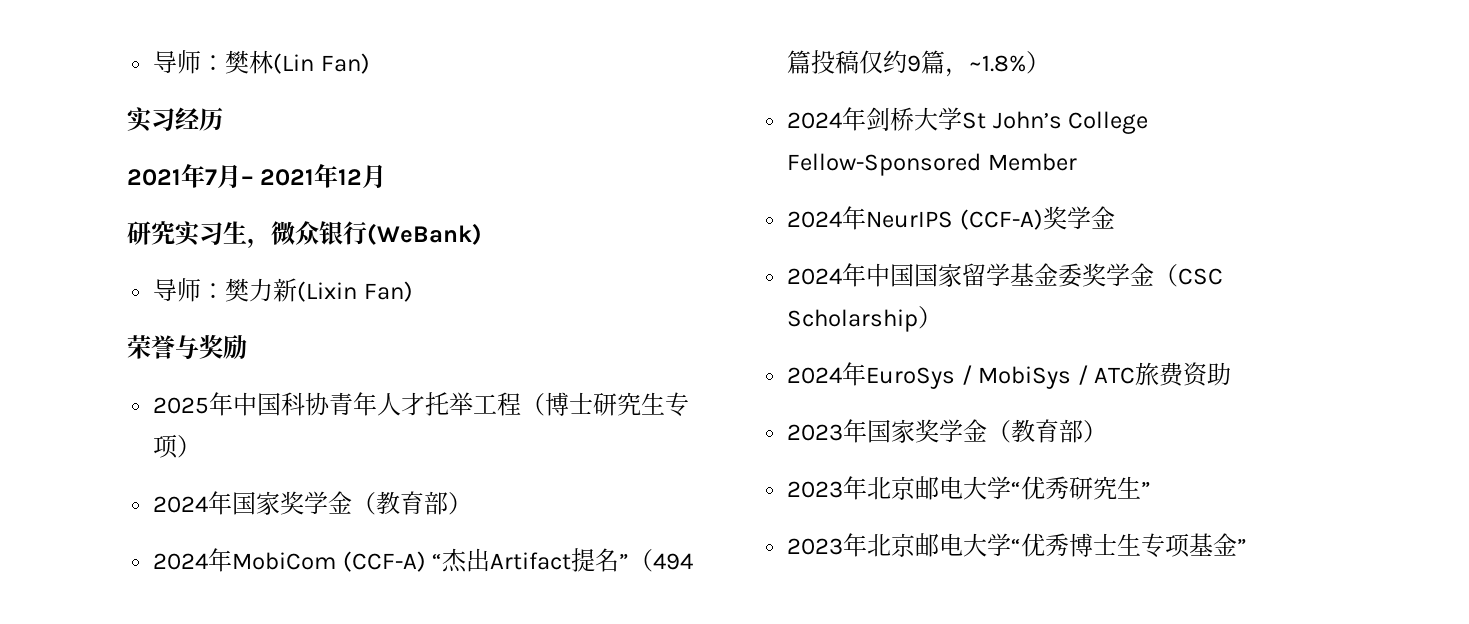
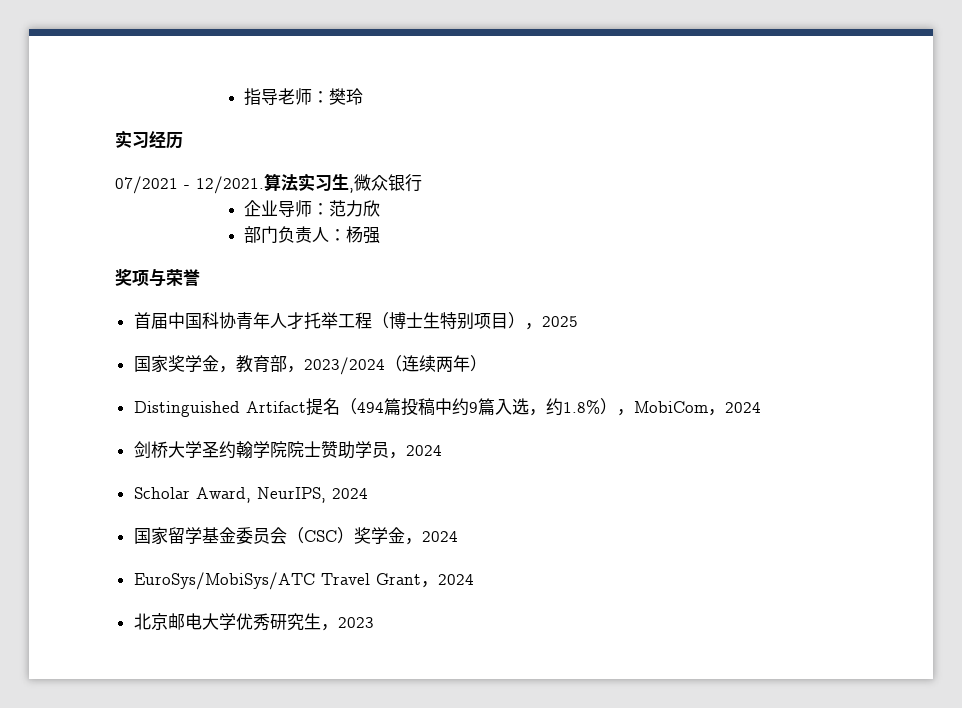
- 导师：樊林(Lin Fan)
+ 指导老师：樊玲
  实习经历
- 2021年7月– 2021年12月
- 研究实习生，微众银行(WeBank)
- 导师：樊力新(Lixin Fan)
- 荣誉与奖励
- 2025年中国科协青年人才托举工程（博士研究生专项）
- 2024年国家奖学金（教育部）
- 2024年MobiCom (CCF-A) “杰出Artifact提名”（494篇投稿仅约9篇，~1.8%）
- 2024年剑桥大学St John’s College Fellow-Sponsored Member
- 2024年NeurIPS (CCF-A)奖学金
- 2024年中国国家留学基金委奖学金（CSC Scholarship）
- 2024年EuroSys / MobiSys / ATC旅费资助
- 2023年国家奖学金（教育部）
- 2023年北京邮电大学“优秀研究生”
- 2023年北京邮电大学“优秀博士生专项基金”
+ 07/2021 - 12/2021.算法实习生,微众银行
+ 企业导师：范力欣
+ 部门负责人：杨强
+ 奖项与荣誉
+ 首届中国科协青年人才托举工程（博士生特别项目），2025
+ 国家奖学金，教育部，2023/2024（连续两年）
+ Distinguished Artifact提名（494篇投稿中约9篇入选，约1.8%），MobiCom，2024
+ 剑桥大学圣约翰学院院士赞助学员，2024
+ Scholar Award, NeurIPS, 2024
+ 国家留学基金委员会（CSC）奖学金，2024
+ EuroSys/MobiSys/ATC Travel Grant，2024
+ 北京邮电大学优秀研究生，2023

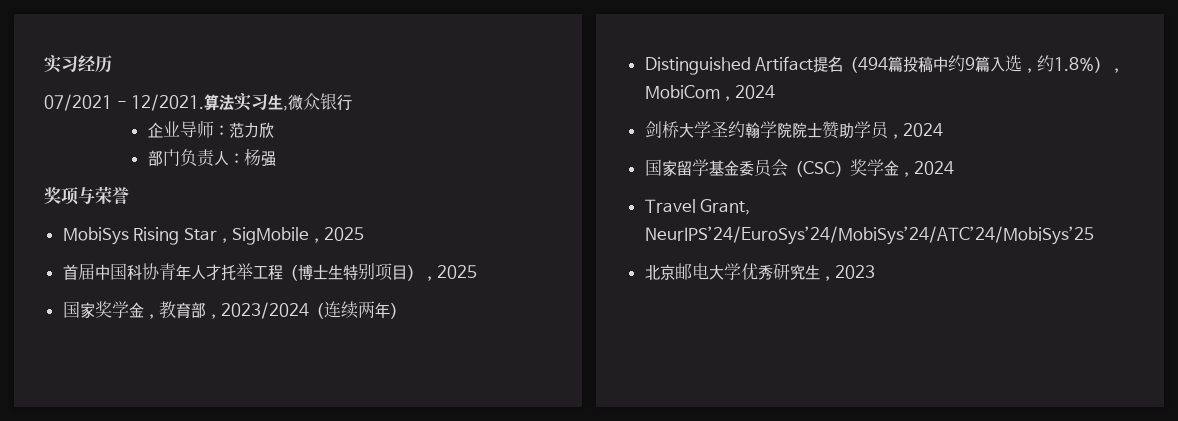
- 指导老师：樊玲
+ MobiSys Rising Star，SigMobile，2025
- Scholar Award, NeurIPS, 2024
- EuroSys/MobiSys/ATC Travel Grant，2024
+ Travel Grant, NeurIPS’24/EuroSys’24/MobiSys’24/ATC’24/MobiSys’25

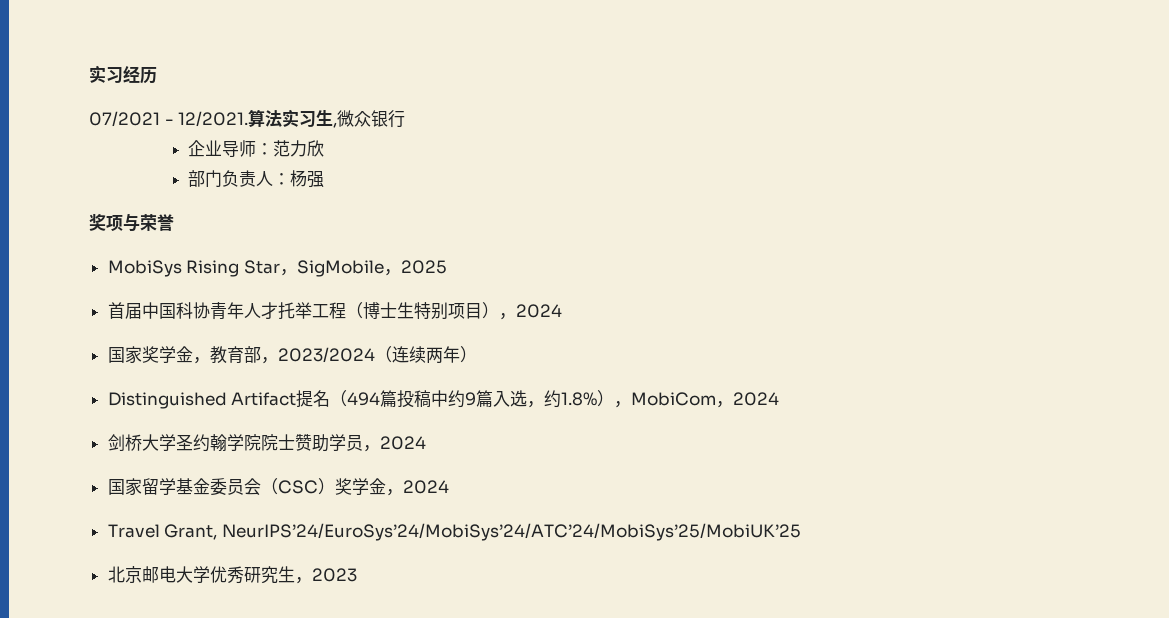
- 首届中国科协青年人才托举工程（博士生特别项目），2025
+ 首届中国科协青年人才托举工程（博士生特别项目），2024
- Travel Grant, NeurIPS’24/EuroSys’24/MobiSys’24/ATC’24/MobiSys’25
+ Travel Grant, NeurIPS’24/EuroSys’24/MobiSys’24/ATC’24/MobiSys’25/MobiUK’25

